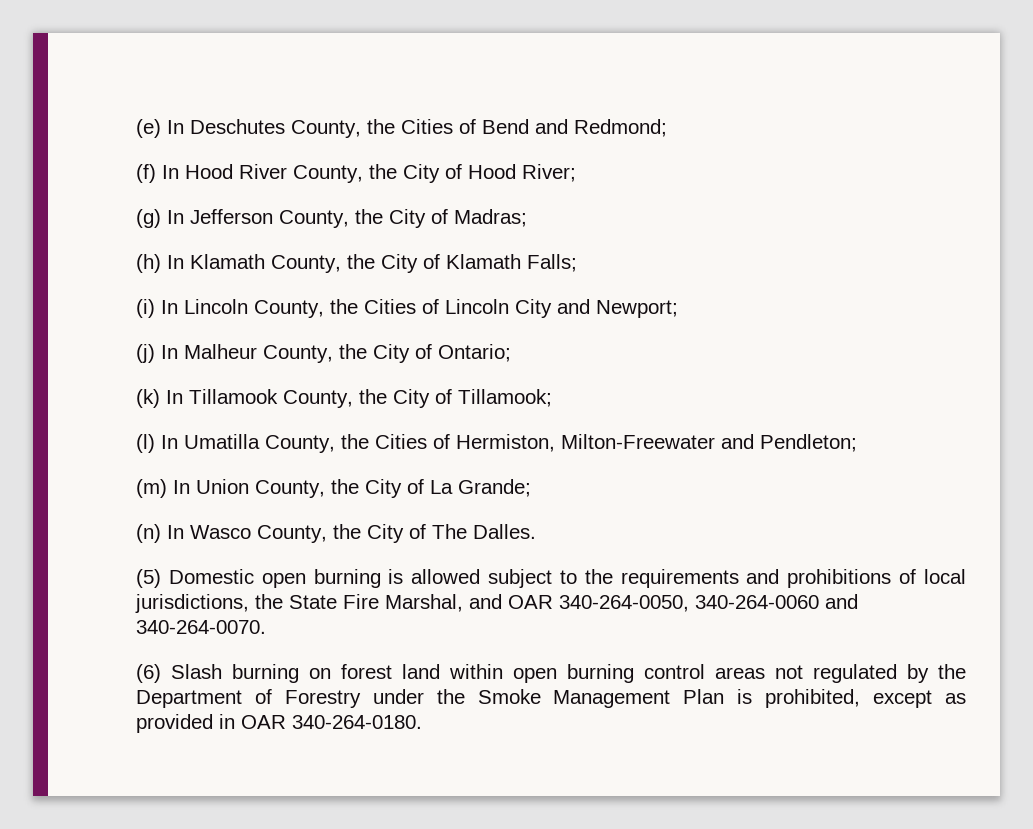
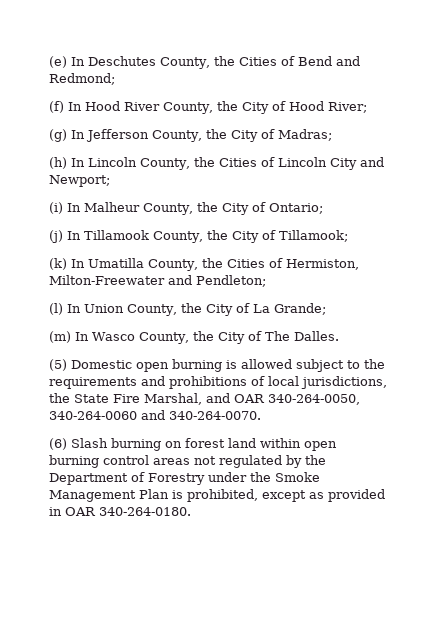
- (h) In Klamath County, the City of Klamath Falls;
- (i) In Lincoln County, the Cities of Lincoln City and Newport;
+ (h) In Lincoln County, the Cities of Lincoln City and Newport;
- (j) In Malheur County, the City of Ontario;
+ (i) In Malheur County, the City of Ontario;
- (k) In Tillamook County, the City of Tillamook;
+ (j) In Tillamook County, the City of Tillamook;
- (l) In Umatilla County, the Cities of Hermiston, Milton-Freewater and Pendleton;
+ (k) In Umatilla County, the Cities of Hermiston, Milton-Freewater and Pendleton;
- (m) In Union County, the City of La Grande;
+ (l) In Union County, the City of La Grande;
- (n) In Wasco County, the City of The Dalles.
+ (m) In Wasco County, the City of The Dalles.

